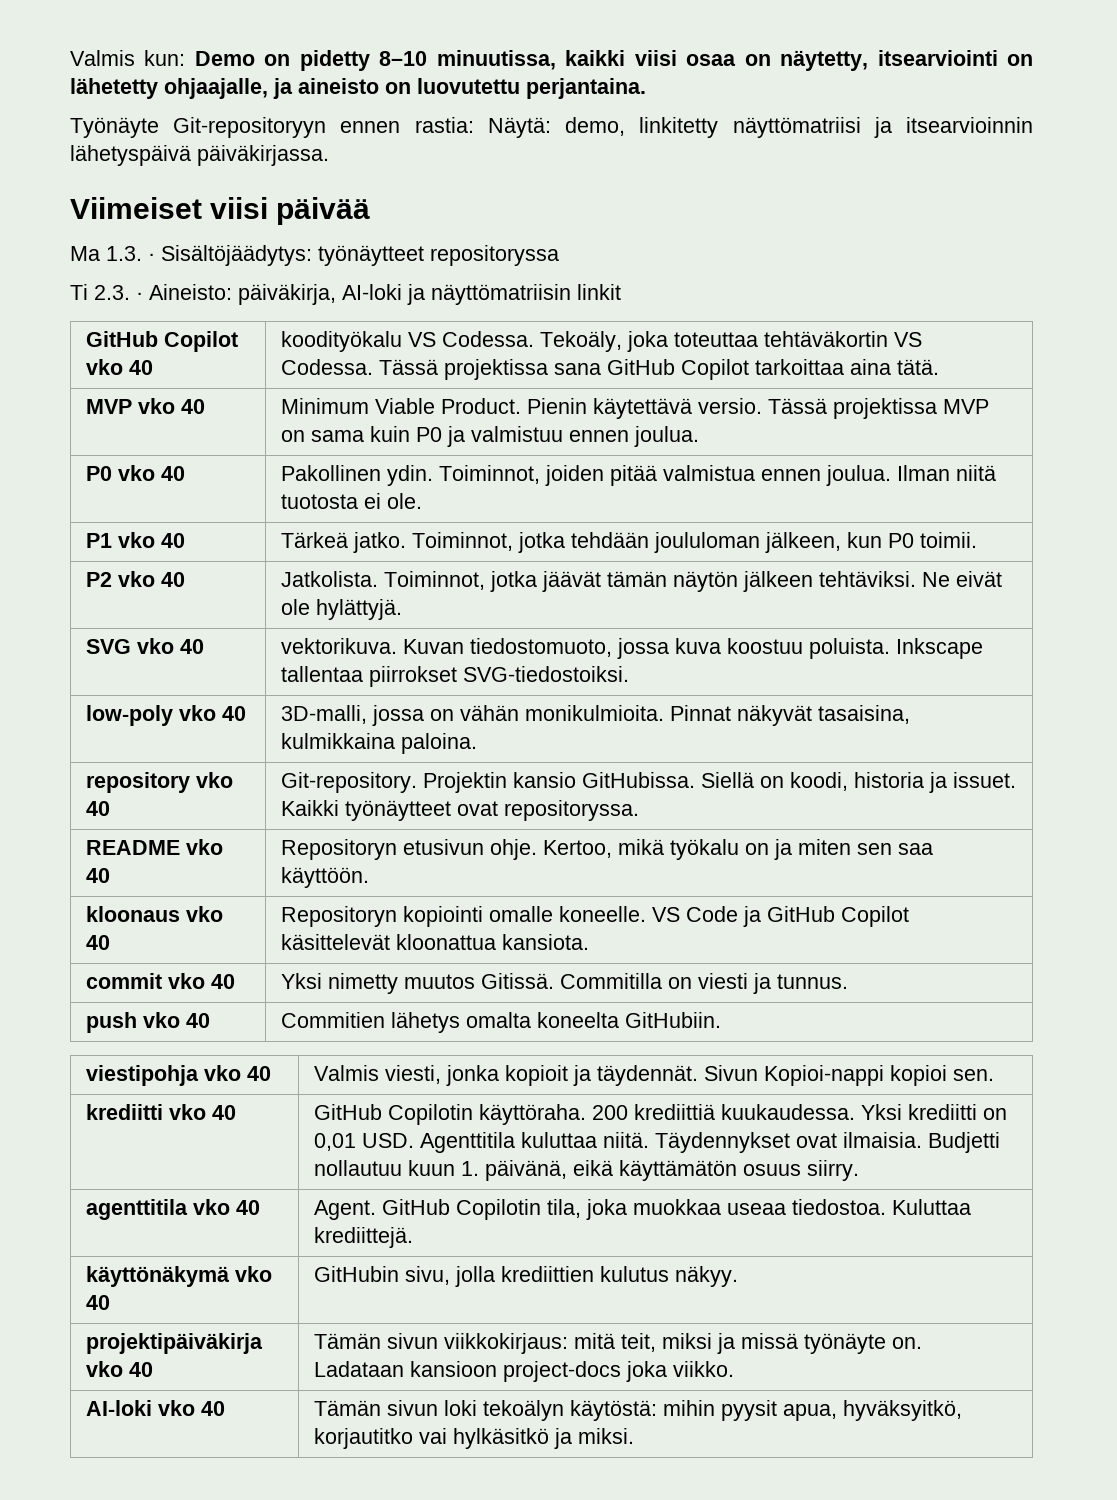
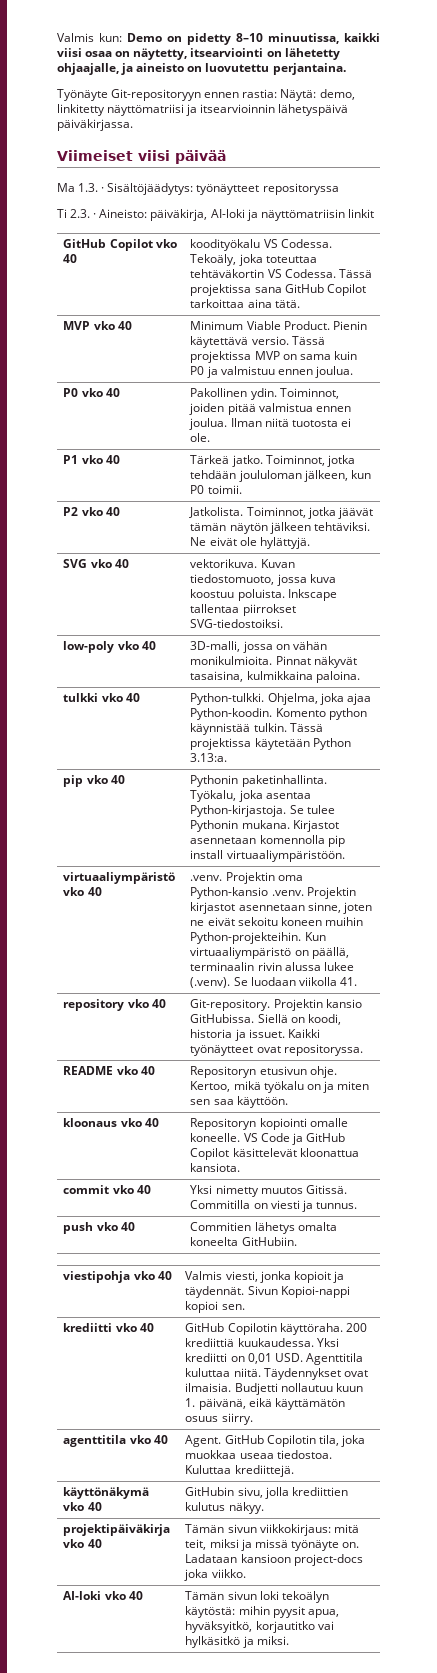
+ tulkki vko 40 | Python-tulkki. Ohjelma, joka ajaa Python-koodin. Komento python käynnistää tulkin. Tässä projektissa käytetään Python 3.13:a.
+ pip vko 40 | Pythonin paketinhallinta. Työkalu, joka asentaa Python-kirjastoja. Se tulee Pythonin mukana. Kirjastot asennetaan komennolla pip install virtuaaliympäristöön.
+ virtuaaliympäristö vko 40 | .venv. Projektin oma Python-kansio .venv. Projektin kirjastot asennetaan sinne, joten ne eivät sekoitu koneen muihin Python-projekteihin. Kun virtuaaliympäristö on päällä, terminaalin rivin alussa lukee (.venv). Se luodaan viikolla 41.

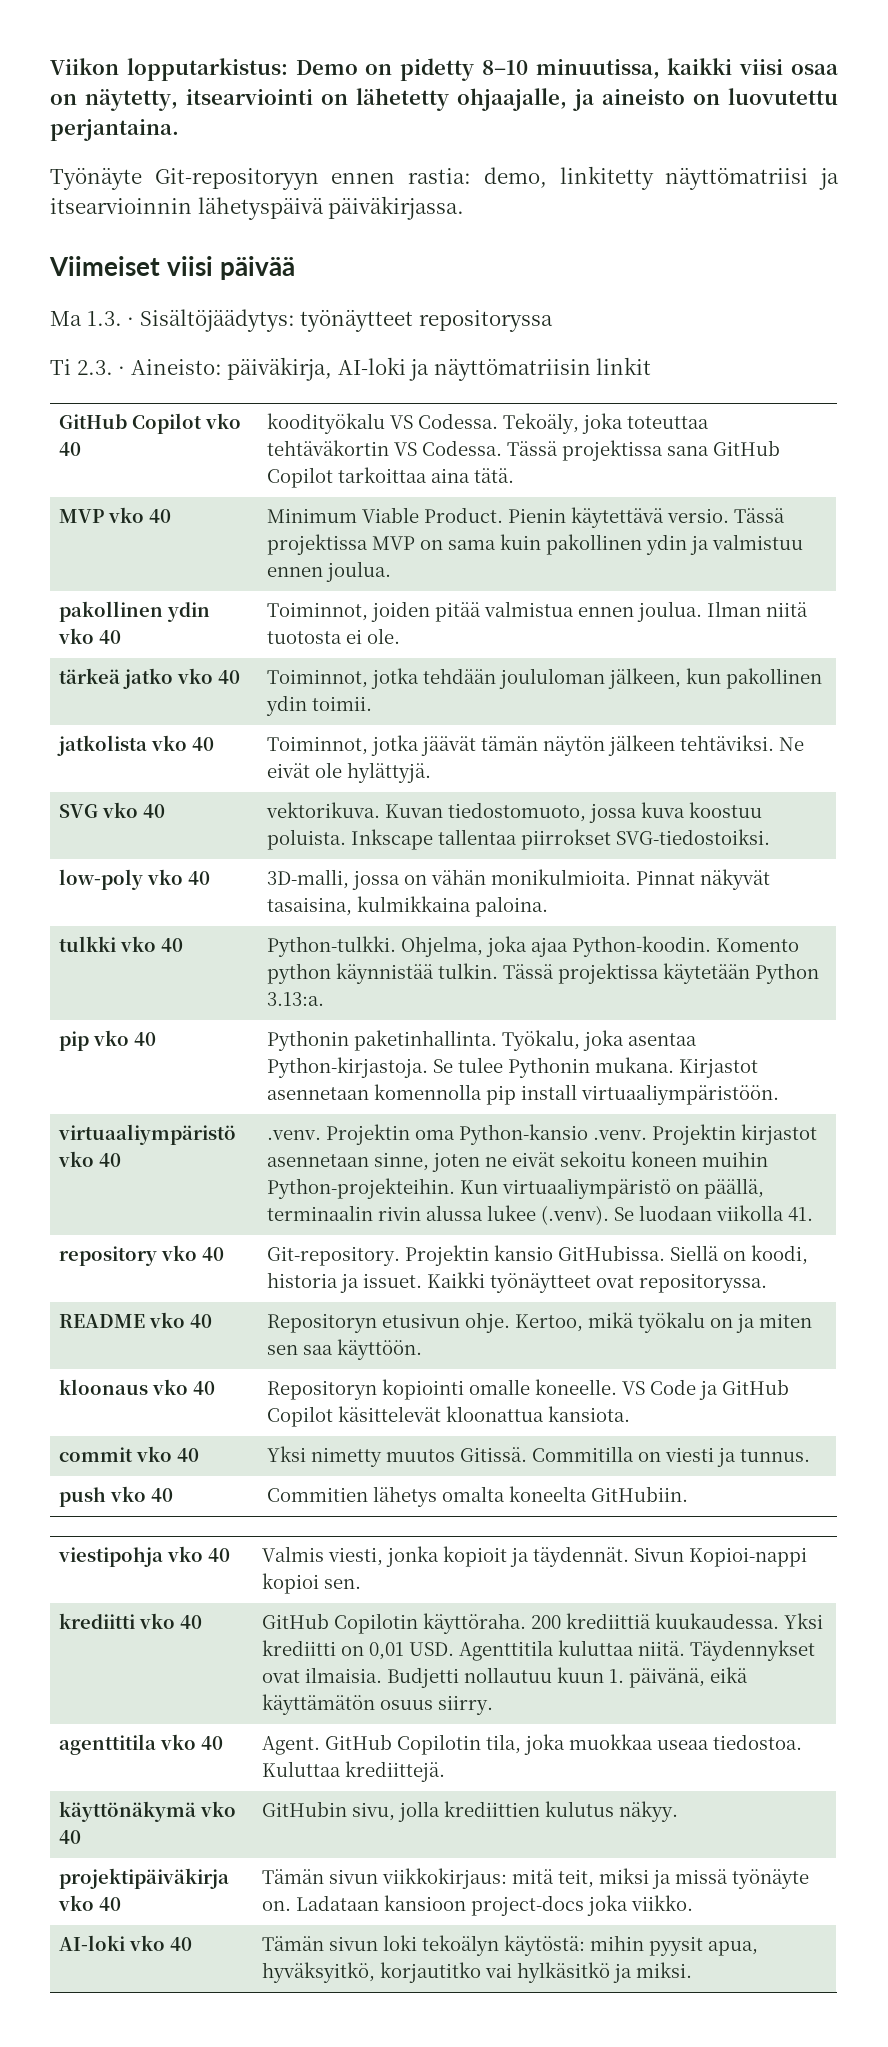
- Valmis kun: Demo on pidetty 8–10 minuutissa, kaikki viisi osaa on näytetty, itsearviointi on lähetetty ohjaajalle, ja aineisto on luovutettu perjantaina.
+ Viikon lopputarkistus: Demo on pidetty 8–10 minuutissa, kaikki viisi osaa on näytetty, itsearviointi on lähetetty ohjaajalle, ja aineisto on luovutettu perjantaina.
- Työnäyte Git-repositoryyn ennen rastia: Näytä: demo, linkitetty näyttömatriisi ja itsearvioinnin lähetyspäivä päiväkirjassa.
+ Työnäyte Git-repositoryyn ennen rastia: demo, linkitetty näyttömatriisi ja itsearvioinnin lähetyspäivä päiväkirjassa.
- MVP vko 40 | Minimum Viable Product. Pienin käytettävä versio. Tässä projektissa MVP on sama kuin P0 ja valmistuu ennen joulua.
+ MVP vko 40 | Minimum Viable Product. Pienin käytettävä versio. Tässä projektissa MVP on sama kuin pakollinen ydin ja valmistuu ennen joulua.
- P0 vko 40 | Pakollinen ydin. Toiminnot, joiden pitää valmistua ennen joulua. Ilman niitä tuotosta ei ole.
+ pakollinen ydin vko 40 | Toiminnot, joiden pitää valmistua ennen joulua. Ilman niitä tuotosta ei ole.
- P1 vko 40 | Tärkeä jatko. Toiminnot, jotka tehdään joululoman jälkeen, kun P0 toimii.
+ tärkeä jatko vko 40 | Toiminnot, jotka tehdään joululoman jälkeen, kun pakollinen ydin toimii.
- P2 vko 40 | Jatkolista. Toiminnot, jotka jäävät tämän näytön jälkeen tehtäviksi. Ne eivät ole hylättyjä.
+ jatkolista vko 40 | Toiminnot, jotka jäävät tämän näytön jälkeen tehtäviksi. Ne eivät ole hylättyjä.

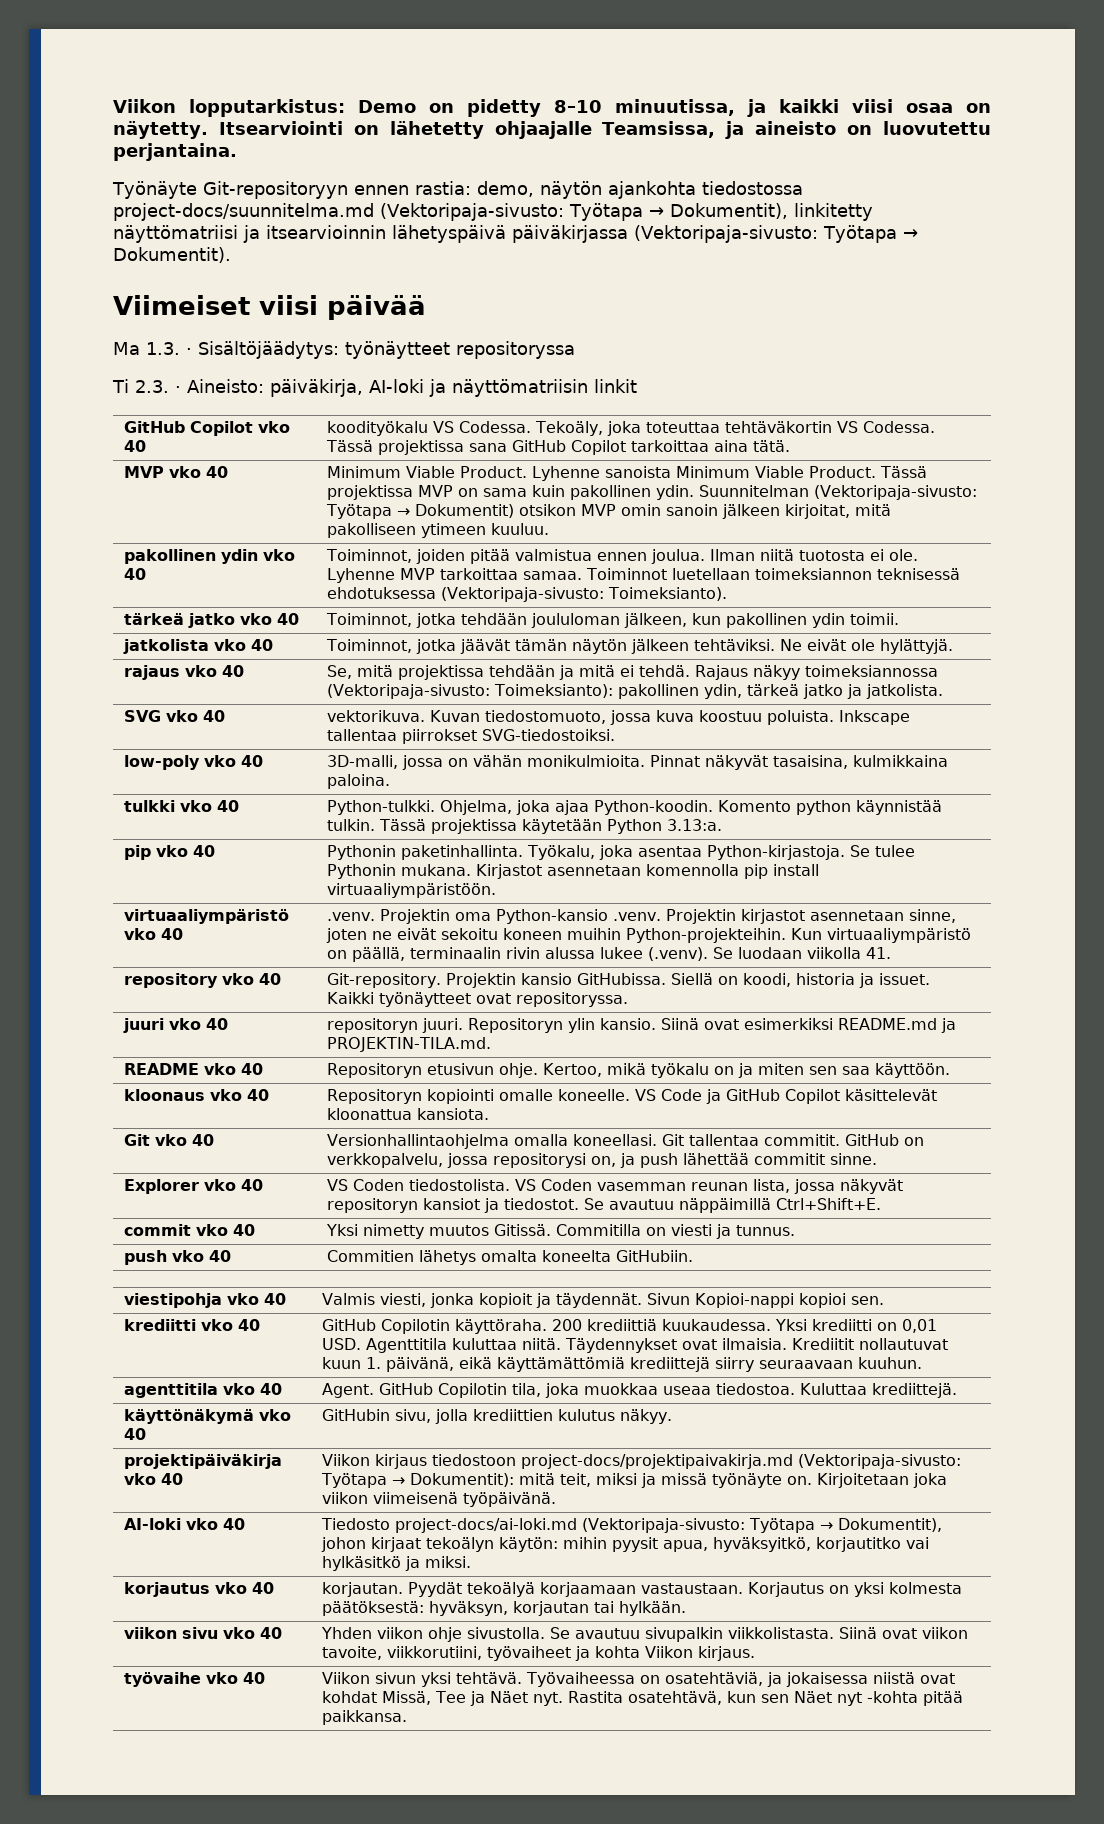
- Viikon lopputarkistus: Demo on pidetty 8–10 minuutissa, kaikki viisi osaa on näytetty, itsearviointi on lähetetty ohjaajalle, ja aineisto on luovutettu perjantaina.
+ Viikon lopputarkistus: Demo on pidetty 8–10 minuutissa, ja kaikki viisi osaa on näytetty. Itsearviointi on lähetetty ohjaajalle Teamsissa, ja aineisto on luovutettu perjantaina.
- Työnäyte Git-repositoryyn ennen rastia: demo, linkitetty näyttömatriisi ja itsearvioinnin lähetyspäivä päiväkirjassa.
+ Työnäyte Git-repositoryyn ennen rastia: demo, näytön ajankohta tiedostossa project-docs/suunnitelma.md (Vektoripaja-sivusto: Työtapa → Dokumentit), linkitetty näyttömatriisi ja itsearvioinnin lähetyspäivä päiväkirjassa (Vektoripaja-sivusto: Työtapa → Dokumentit).
- MVP vko 40 | Minimum Viable Product. Pienin käytettävä versio. Tässä projektissa MVP on sama kuin pakollinen ydin ja valmistuu ennen joulua.
+ MVP vko 40 | Minimum Viable Product. Lyhenne sanoista Minimum Viable Product. Tässä projektissa MVP on sama kuin pakollinen ydin. Suunnitelman (Vektoripaja-sivusto: Työtapa → Dokumentit) otsikon MVP omin sanoin jälkeen kirjoitat, mitä pakolliseen ytimeen kuuluu.
- pakollinen ydin vko 40 | Toiminnot, joiden pitää valmistua ennen joulua. Ilman niitä tuotosta ei ole.
+ pakollinen ydin vko 40 | Toiminnot, joiden pitää valmistua ennen joulua. Ilman niitä tuotosta ei ole. Lyhenne MVP tarkoittaa samaa. Toiminnot luetellaan toimeksiannon teknisessä ehdotuksessa (Vektoripaja-sivusto: Toimeksianto).
+ rajaus vko 40 | Se, mitä projektissa tehdään ja mitä ei tehdä. Rajaus näkyy toimeksiannossa (Vektoripaja-sivusto: Toimeksianto): pakollinen ydin, tärkeä jatko ja jatkolista.
+ juuri vko 40 | repositoryn juuri. Repositoryn ylin kansio. Siinä ovat esimerkiksi README.md ja PROJEKTIN-TILA.md.
+ Git vko 40 | Versionhallintaohjelma omalla koneellasi. Git tallentaa commitit. GitHub on verkkopalvelu, jossa repositorysi on, ja push lähettää commitit sinne.
+ Explorer vko 40 | VS Coden tiedostolista. VS Coden vasemman reunan lista, jossa näkyvät repositoryn kansiot ja tiedostot. Se avautuu näppäimillä Ctrl+Shift+E.
- krediitti vko 40 | GitHub Copilotin käyttöraha. 200 krediittiä kuukaudessa. Yksi krediitti on 0,01 USD. Agenttitila kuluttaa niitä. Täydennykset ovat ilmaisia. Budjetti nollautuu kuun 1. päivänä, eikä käyttämätön osuus siirry.
+ krediitti vko 40 | GitHub Copilotin käyttöraha. 200 krediittiä kuukaudessa. Yksi krediitti on 0,01 USD. Agenttitila kuluttaa niitä. Täydennykset ovat ilmaisia. Krediitit nollautuvat kuun 1. päivänä, eikä käyttämättömiä krediittejä siirry seuraavaan kuuhun.
- projektipäiväkirja vko 40 | Tämän sivun viikkokirjaus: mitä teit, miksi ja missä työnäyte on. Ladataan kansioon project-docs joka viikko.
- AI-loki vko 40 | Tämän sivun loki tekoälyn käytöstä: mihin pyysit apua, hyväksyitkö, korjautitko vai hylkäsitkö ja miksi.
+ projektipäiväkirja vko 40 | Viikon kirjaus tiedostoon project-docs/projektipaivakirja.md (Vektoripaja-sivusto: Työtapa → Dokumentit): mitä teit, miksi ja missä työnäyte on. Kirjoitetaan joka viikon viimeisenä työpäivänä.
+ AI-loki vko 40 | Tiedosto project-docs/ai-loki.md (Vektoripaja-sivusto: Työtapa → Dokumentit), johon kirjaat tekoälyn käytön: mihin pyysit apua, hyväksyitkö, korjautitko vai hylkäsitkö ja miksi.
+ korjautus vko 40 | korjautan. Pyydät tekoälyä korjaamaan vastaustaan. Korjautus on yksi kolmesta päätöksestä: hyväksyn, korjautan tai hylkään.
+ viikon sivu vko 40 | Yhden viikon ohje sivustolla. Se avautuu sivupalkin viikkolistasta. Siinä ovat viikon tavoite, viikkorutiini, työvaiheet ja kohta Viikon kirjaus.
+ työvaihe vko 40 | Viikon sivun yksi tehtävä. Työvaiheessa on osatehtäviä, ja jokaisessa niistä ovat kohdat Missä, Tee ja Näet nyt. Rastita osatehtävä, kun sen Näet nyt -kohta pitää paikkansa.

